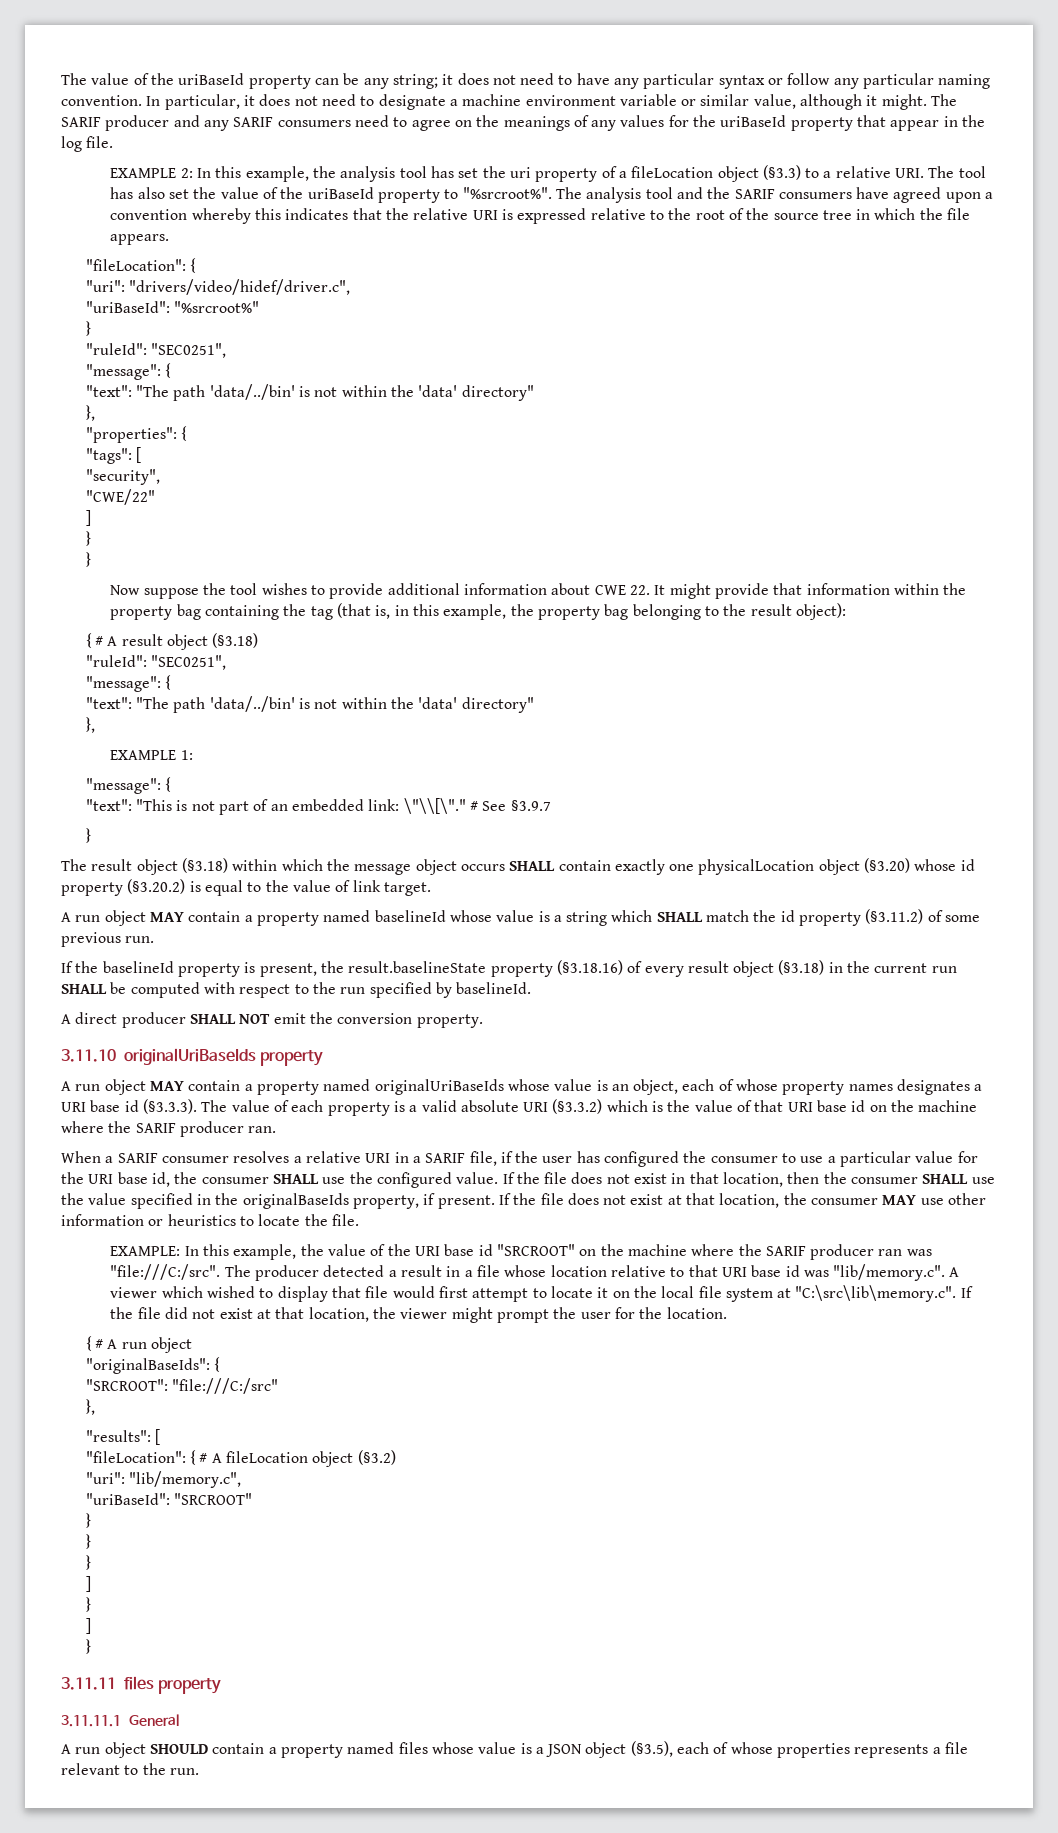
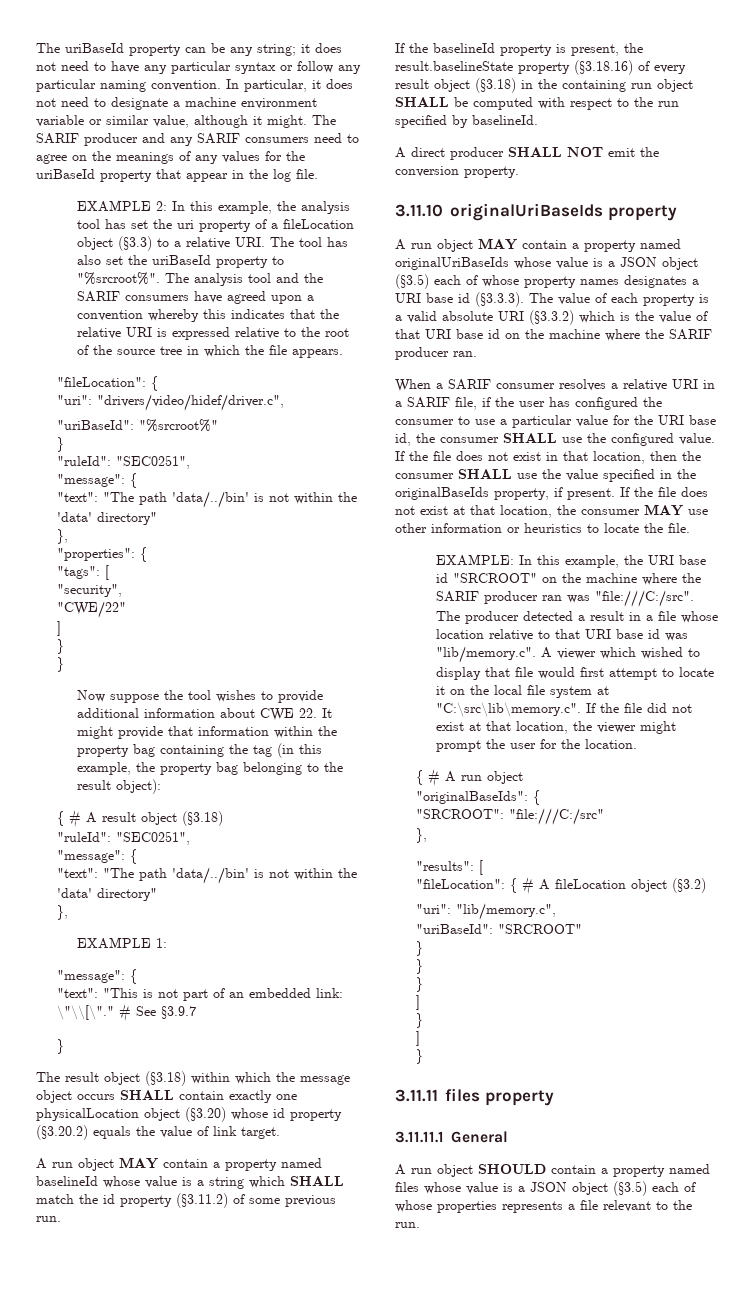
- The value of the uriBaseId property can be any string; it does not need to have any particular syntax or follow any particular naming convention.
+ The uriBaseId property can be any string; it does not need to have any particular syntax or follow any particular naming convention.
- EXAMPLE 2: In this example, the analysis tool has set the uri property of a fileLocation object (§3.3) to a relative URI. The tool has also set the value of the uriBaseId property to "%srcroot%".
+ EXAMPLE 2: In this example, the analysis tool has set the uri property of a fileLocation object (§3.3) to a relative URI. The tool has also set the uriBaseId property to "%srcroot%".
- Now suppose the tool wishes to provide additional information about CWE 22. It might provide that information within the property bag containing the tag (that is, in this example, the property bag belonging to the result object):
+ Now suppose the tool wishes to provide additional information about CWE 22. It might provide that information within the property bag containing the tag (in this example, the property bag belonging to the result object):
- The result object (§3.18) within which the message object occurs SHALL contain exactly one physicalLocation object (§3.20) whose id property (§3.20.2) is equal to the value of link target.
+ The result object (§3.18) within which the message object occurs SHALL contain exactly one physicalLocation object (§3.20) whose id property (§3.20.2) equals the value of link target.
- If the baselineId property is present, the result.baselineState property (§3.18.16) of every result object (§3.18) in the current run SHALL be computed with respect to the run specified by baselineId.
+ If the baselineId property is present, the result.baselineState property (§3.18.16) of every result object (§3.18) in the containing run object SHALL be computed with respect to the run specified by baselineId.
- A run object MAY contain a property named originalUriBaseIds whose value is an object, each of whose property names designates a URI base id (§3.3.3). The value of each property is a valid absolute URI (§3.3.2) which is the value of that URI base id on the machine where the SARIF producer ran.
+ A run object MAY contain a property named originalUriBaseIds whose value is a JSON object (§3.5) each of whose property names designates a URI base id (§3.3.3). The value of each property is a valid absolute URI (§3.3.2) which is the value of that URI base id on the machine where the SARIF producer ran.
- EXAMPLE: In this example, the value of the URI base id "SRCROOT" on the machine where the SARIF producer ran was "file:///C:/src".
+ EXAMPLE: In this example, the URI base id "SRCROOT" on the machine where the SARIF producer ran was "file:///C:/src".
- A run object SHOULD contain a property named files whose value is a JSON object (§3.5), each of whose properties represents a file relevant to the run.
+ A run object SHOULD contain a property named files whose value is a JSON object (§3.5) each of whose properties represents a file relevant to the run.

